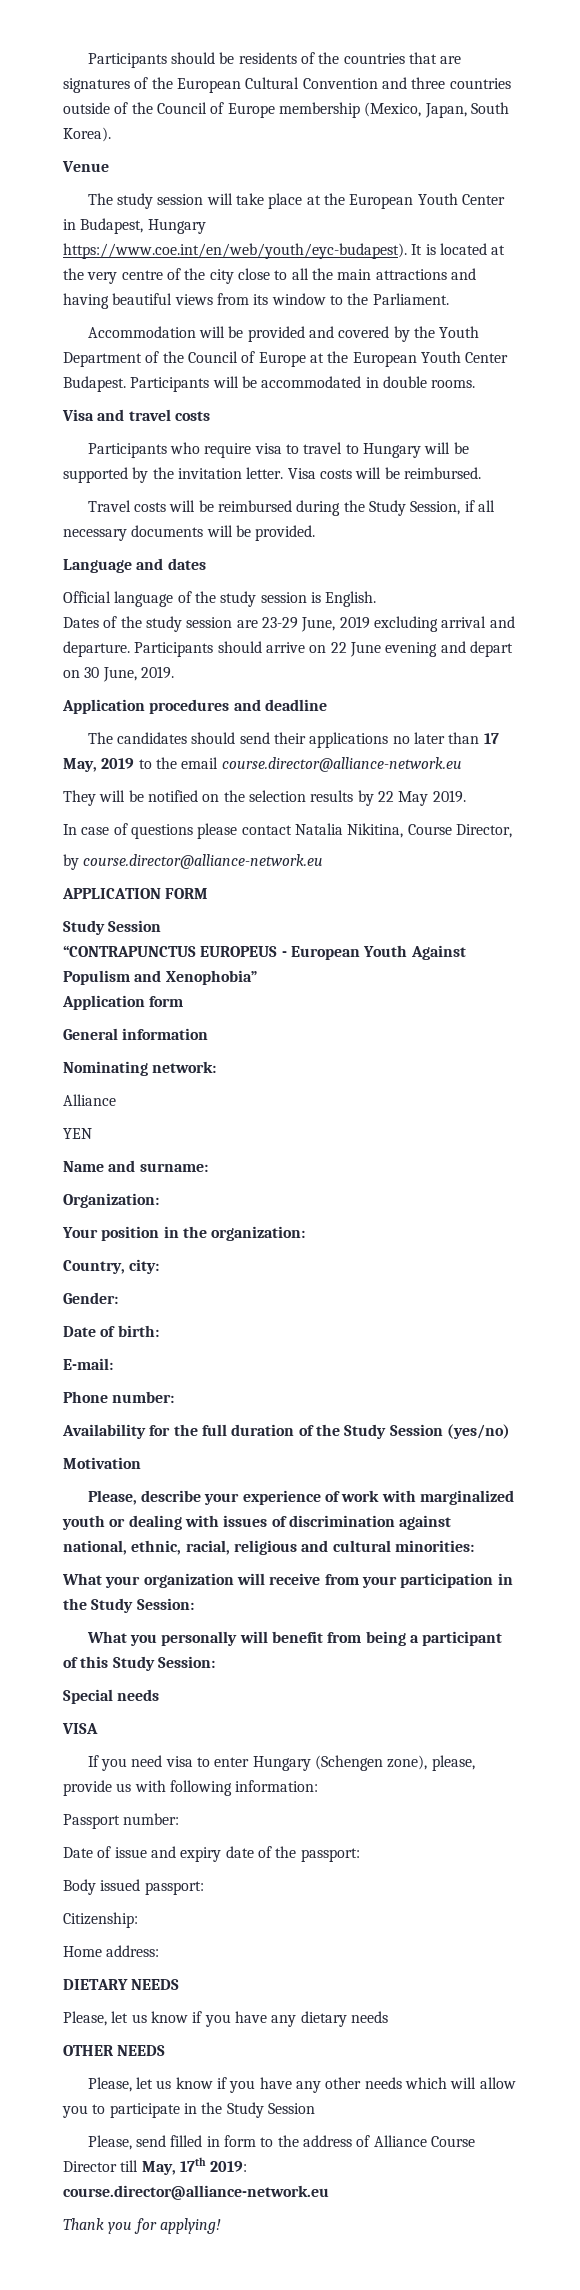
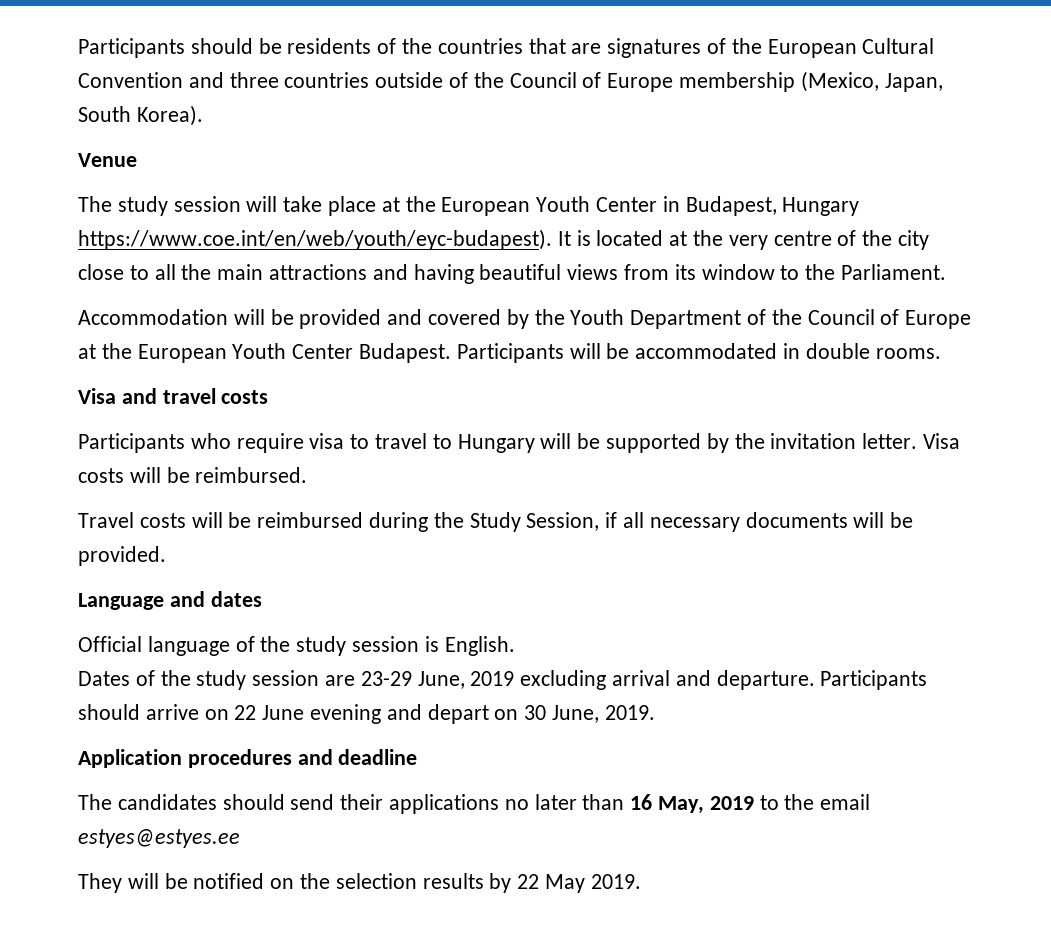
- The candidates should send their applications no later than 17 May, 2019 to the email course.director@alliance-network.eu
+ The candidates should send their applications no later than 16 May, 2019 to the email estyes@estyes.ee
- In case of questions please contact Natalia Nikitina, Course Director,
- by course.director@alliance-network.eu
- APPLICATION FORM
- Study Session
- “CONTRAPUNCTUS EUROPEUS - European Youth Against Populism and Xenophobia”
- Application form
- General information
- Nominating network:
- Alliance
- YEN
- Name and surname:
- Organization:
- Your position in the organization:
- Country, city:
- Gender:
- Date of birth:
- E-mail:
- Phone number:
- Availability for the full duration of the Study Session (yes/no)
- Motivation
- Please, describe your experience of work with marginalized youth or dealing with issues of discrimination against national, ethnic, racial, religious and cultural minorities:
- What your organization will receive from your participation in the Study Session:
- What you personally will benefit from being a participant of this Study Session:
- Special needs
- VISA
- If you need visa to enter Hungary (Schengen zone), please, provide us with following information:
- Passport number:
- Date of issue and expiry date of the passport:
- Body issued passport:
- Citizenship:
- Home address:
- DIETARY NEEDS
- Please, let us know if you have any dietary needs
- OTHER NEEDS
- Please, let us know if you have any other needs which will allow you to participate in the Study Session
- Please, send filled in form to the address of Alliance Course Director till May, 17th 2019: course.director@alliance-network.eu
- Thank you for applying!

